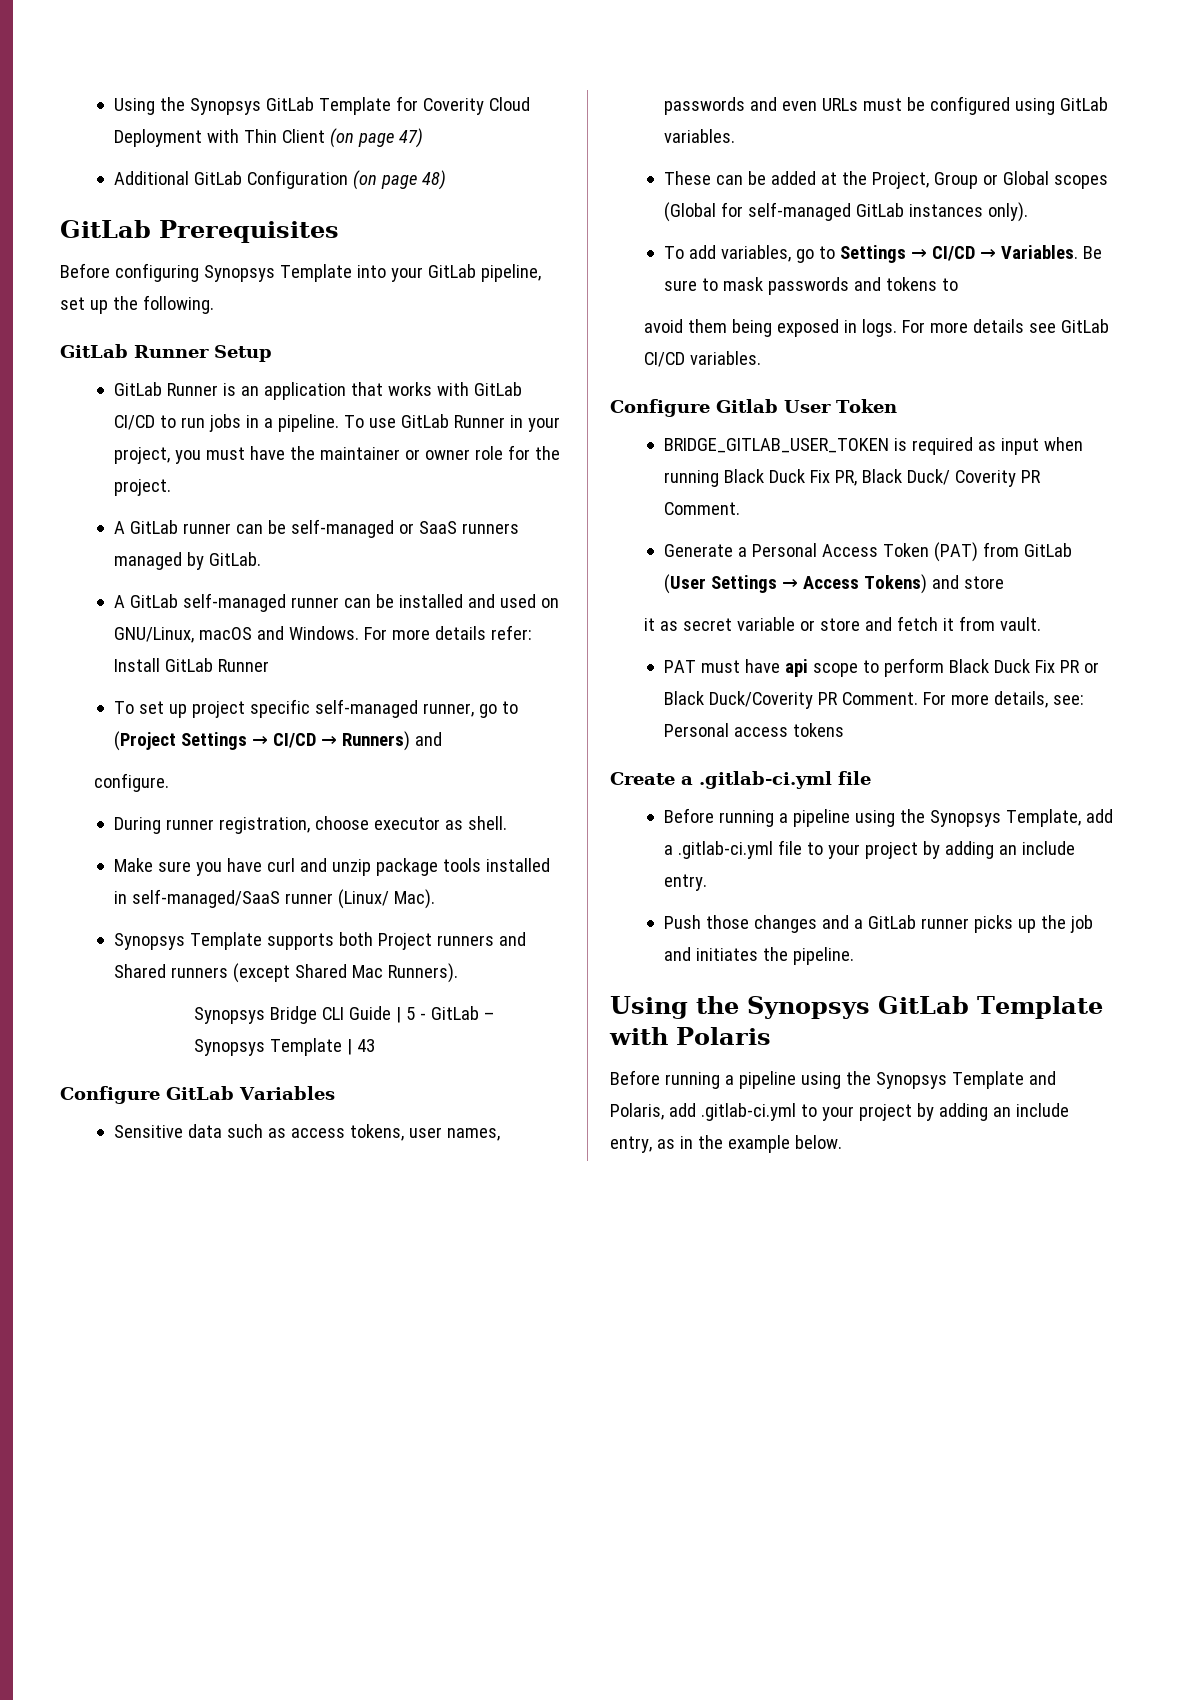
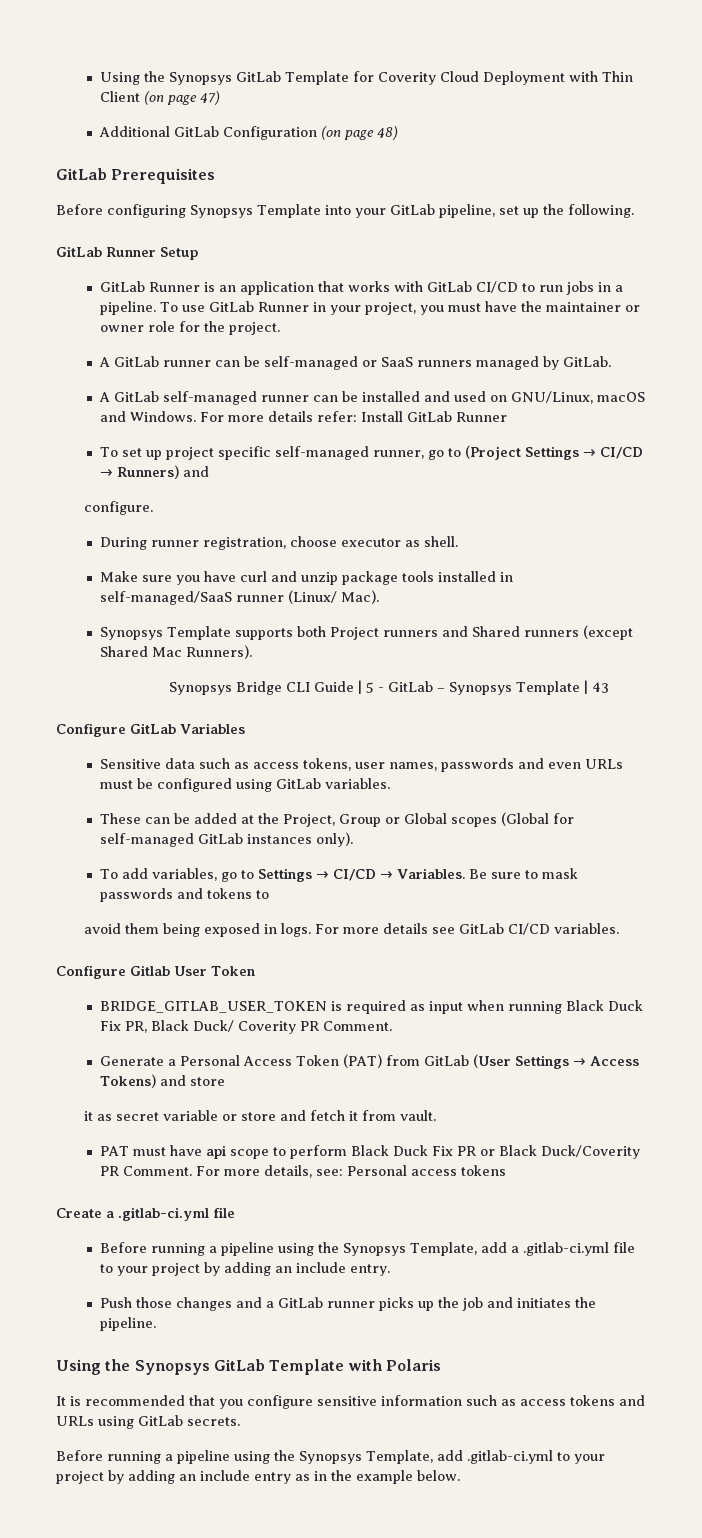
- Before running a pipeline using the Synopsys Template and Polaris, add .gitlab-ci.yml to your project by adding an include entry, as in the example below.
+ It is recommended that you configure sensitive information such as access tokens and URLs using GitLab secrets.
+ Before running a pipeline using the Synopsys Template, add .gitlab-ci.yml to your project by adding an include entry as in the example below.

